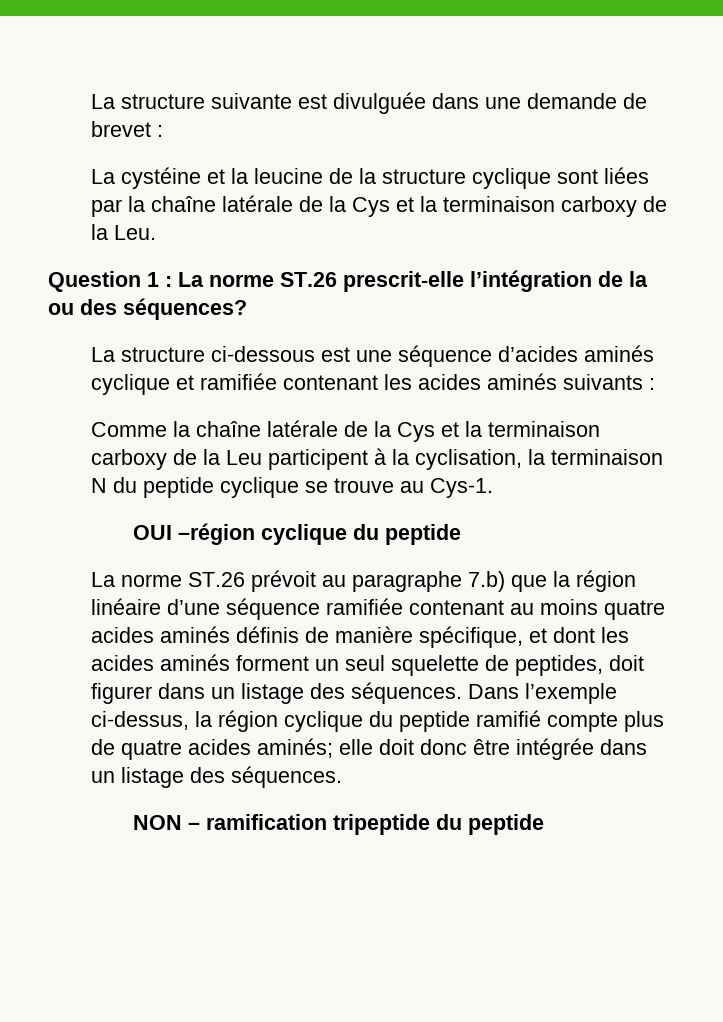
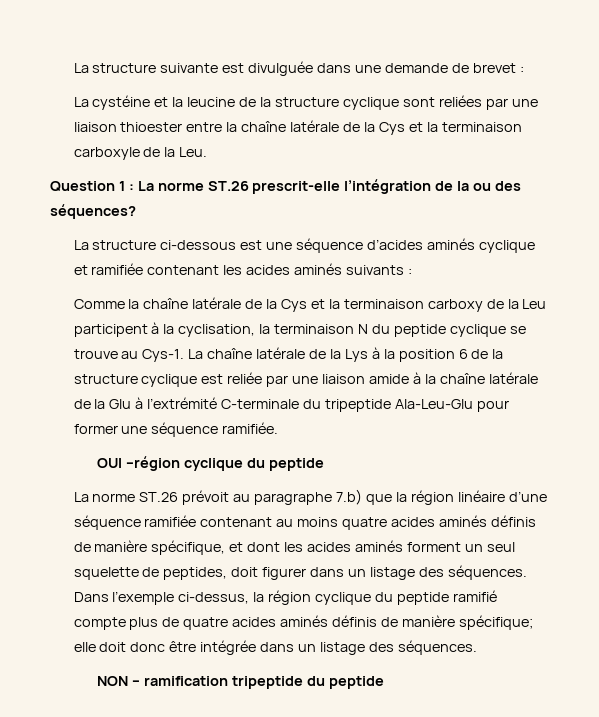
- La cystéine et la leucine de la structure cyclique sont liées par la chaîne latérale de la Cys et la terminaison carboxy de la Leu.
+ La cystéine et la leucine de la structure cyclique sont reliées par une liaison thioester entre la chaîne latérale de la Cys et la terminaison carboxyle de la Leu.
+ La chaîne latérale de la Lys à la position 6 de la structure cyclique est reliée par une liaison amide à la chaîne latérale de la Glu à l’extrémité C-terminale du tripeptide Ala-Leu-Glu pour former une séquence ramifiée.
- Dans l’exemple ci-dessus, la région cyclique du peptide ramifié compte plus de quatre acides aminés; elle doit donc être intégrée dans un listage des séquences.
+ Dans l’exemple ci-dessus, la région cyclique du peptide ramifié compte plus de quatre acides aminés définis de manière spécifique; elle doit donc être intégrée dans un listage des séquences.

